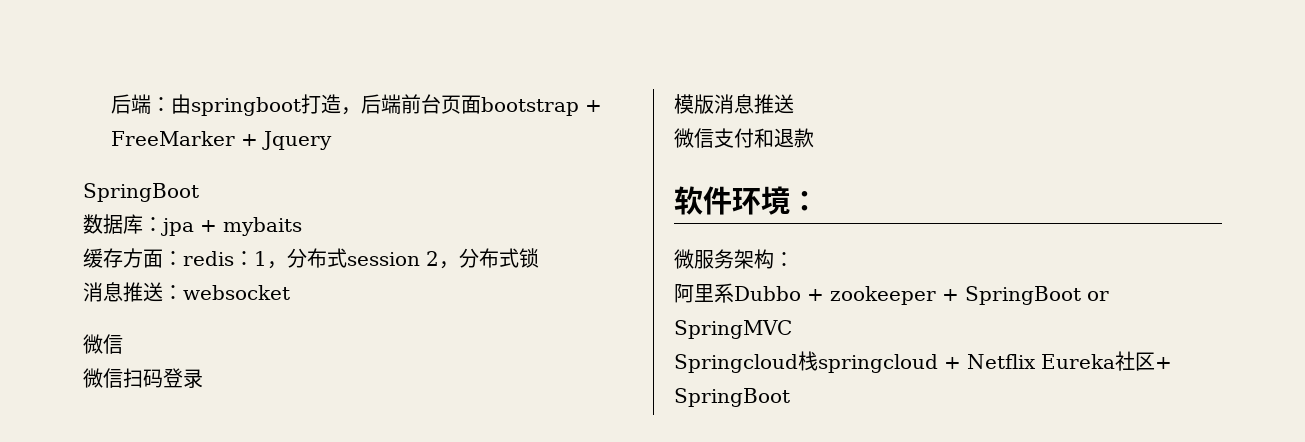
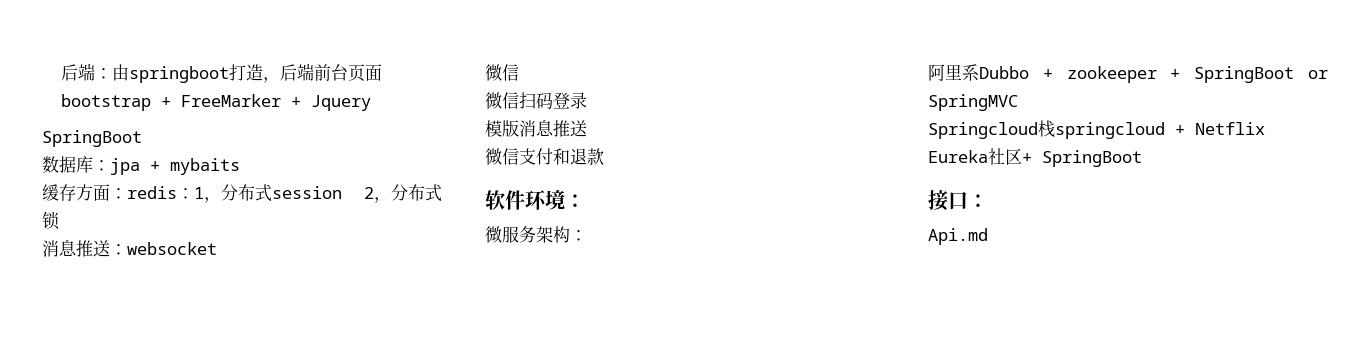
+ 接口：
+ Api.md

